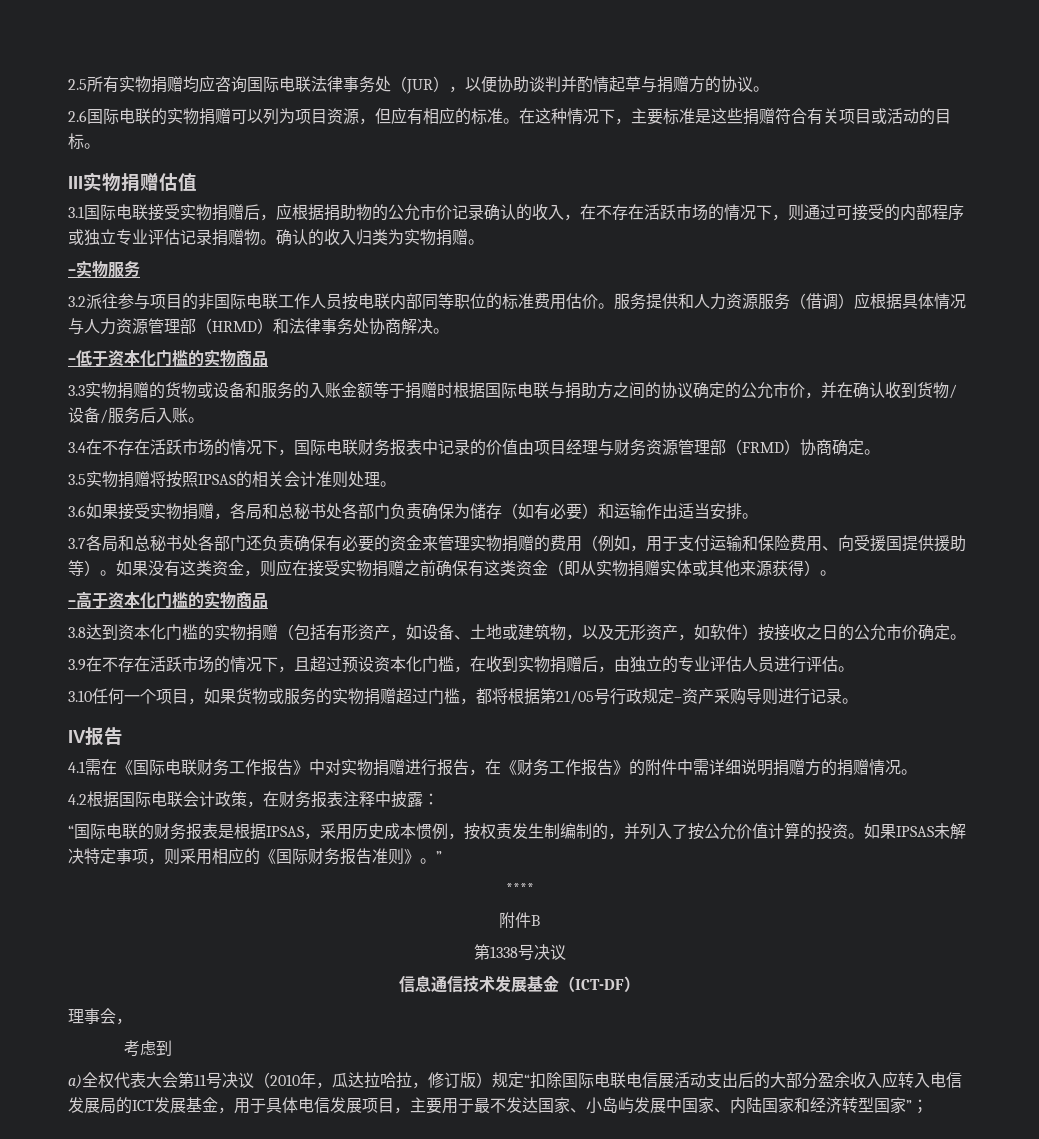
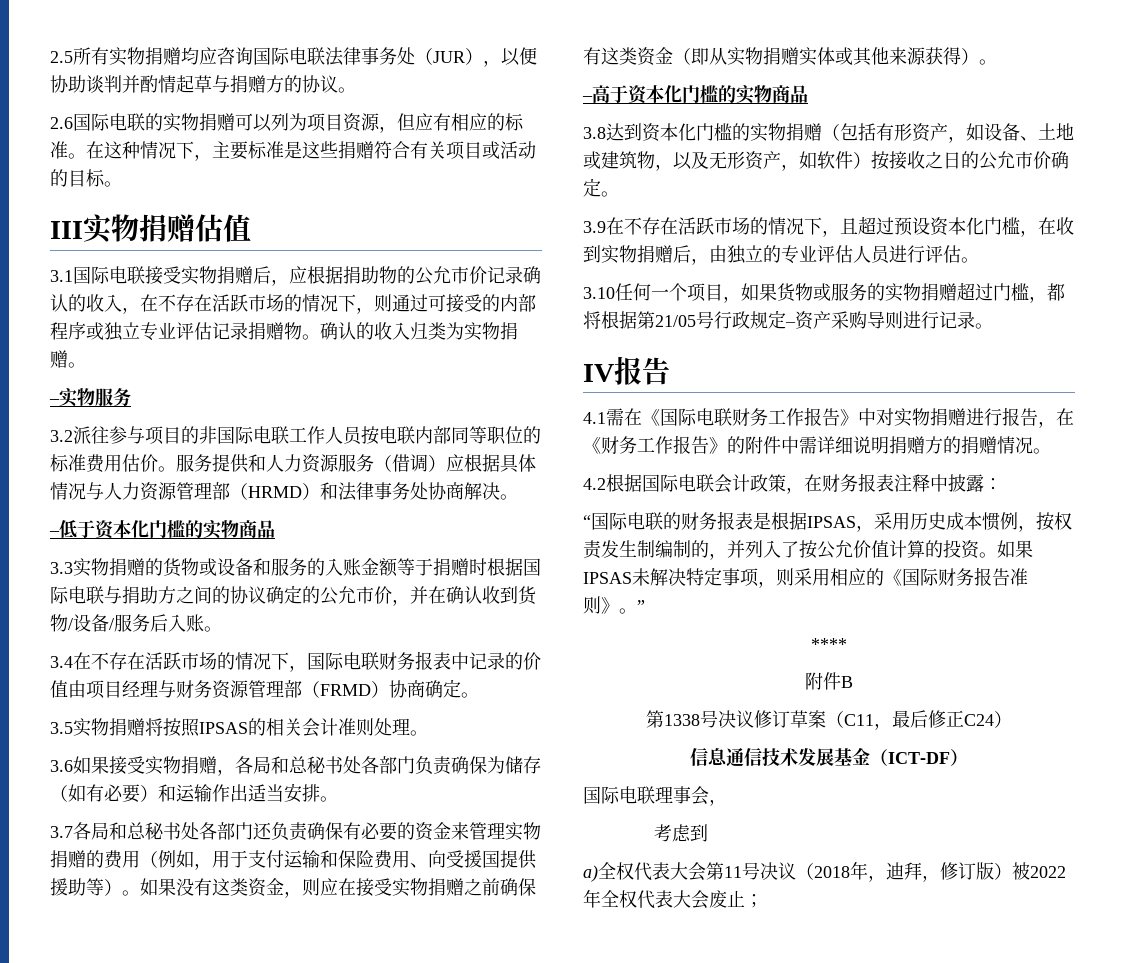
- 第1338号决议
+ 第1338号决议修订草案（C11，最后修正C24）
- 理事会，
+ 国际电联理事会，
- a)全权代表大会第11号决议（2010年，瓜达拉哈拉，修订版）规定“扣除国际电联电信展活动支出后的大部分盈余收入应转入电信发展局的ICT发展基金，用于具体电信发展项目，主要用于最不发达国家、小岛屿发展中国家、内陆国家和经济转型国家”；
+ a)全权代表大会第11号决议（2018年，迪拜，修订版）被2022年全权代表大会废止；

